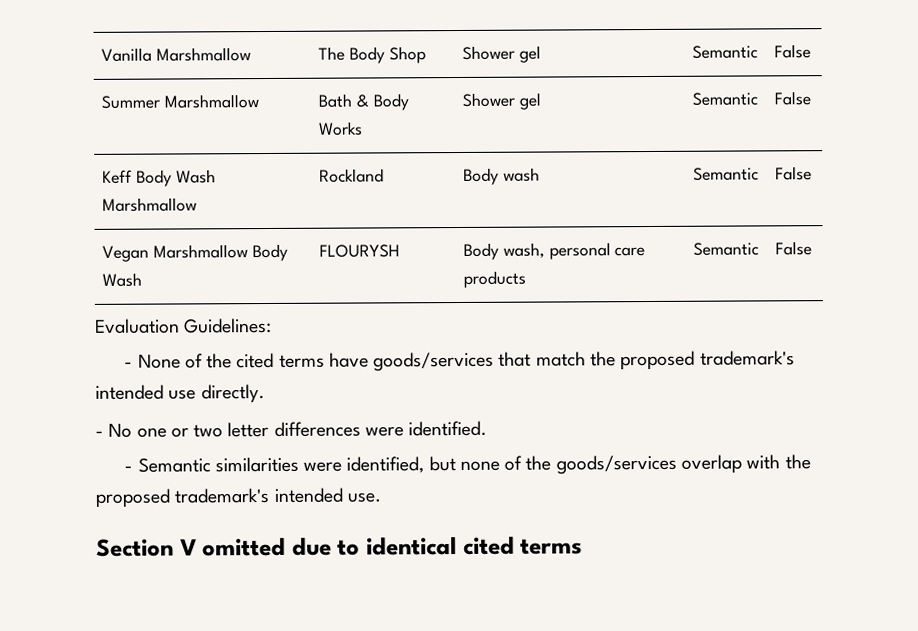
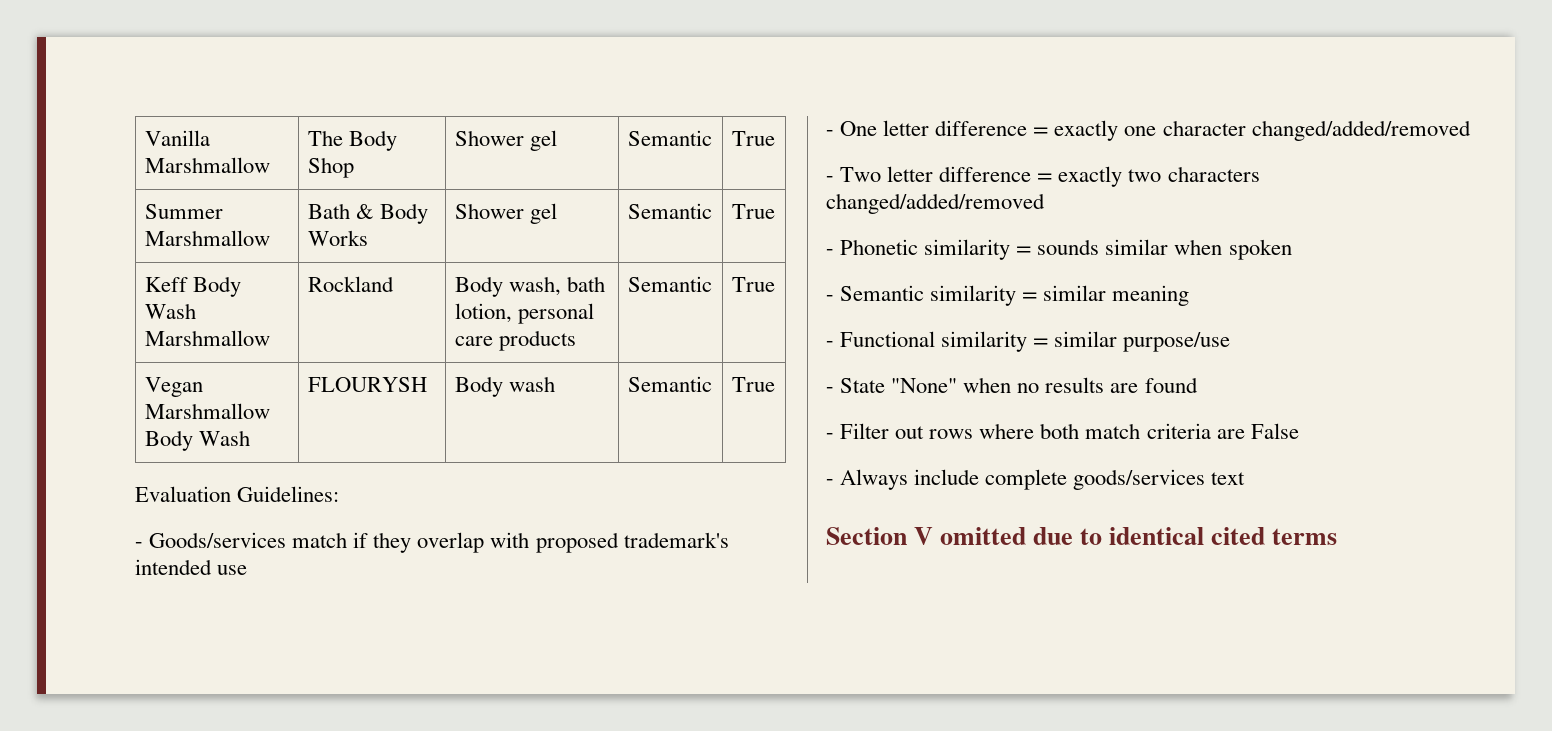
- Vanilla Marshmallow | The Body Shop | Shower gel | Semantic | False
+ Vanilla Marshmallow | The Body Shop | Shower gel | Semantic | True
- Summer Marshmallow | Bath & Body Works | Shower gel | Semantic | False
+ Summer Marshmallow | Bath & Body Works | Shower gel | Semantic | True
- Keff Body Wash Marshmallow | Rockland | Body wash | Semantic | False
+ Keff Body Wash Marshmallow | Rockland | Body wash, bath lotion, personal care products | Semantic | True
- Vegan Marshmallow Body Wash | FLOURYSH | Body wash, personal care products | Semantic | False
+ Vegan Marshmallow Body Wash | FLOURYSH | Body wash | Semantic | True
- - None of the cited terms have goods/services that match the proposed trademark's intended use directly.
- - No one or two letter differences were identified.
- - Semantic similarities were identified, but none of the goods/services overlap with the proposed trademark's intended use.
+ - Goods/services match if they overlap with proposed trademark's intended use
+ - One letter difference = exactly one character changed/added/removed
+ - Two letter difference = exactly two characters changed/added/removed
+ - Phonetic similarity = sounds similar when spoken
+ - Semantic similarity = similar meaning
+ - Functional similarity = similar purpose/use
+ - State "None" when no results are found
+ - Filter out rows where both match criteria are False
+ - Always include complete goods/services text

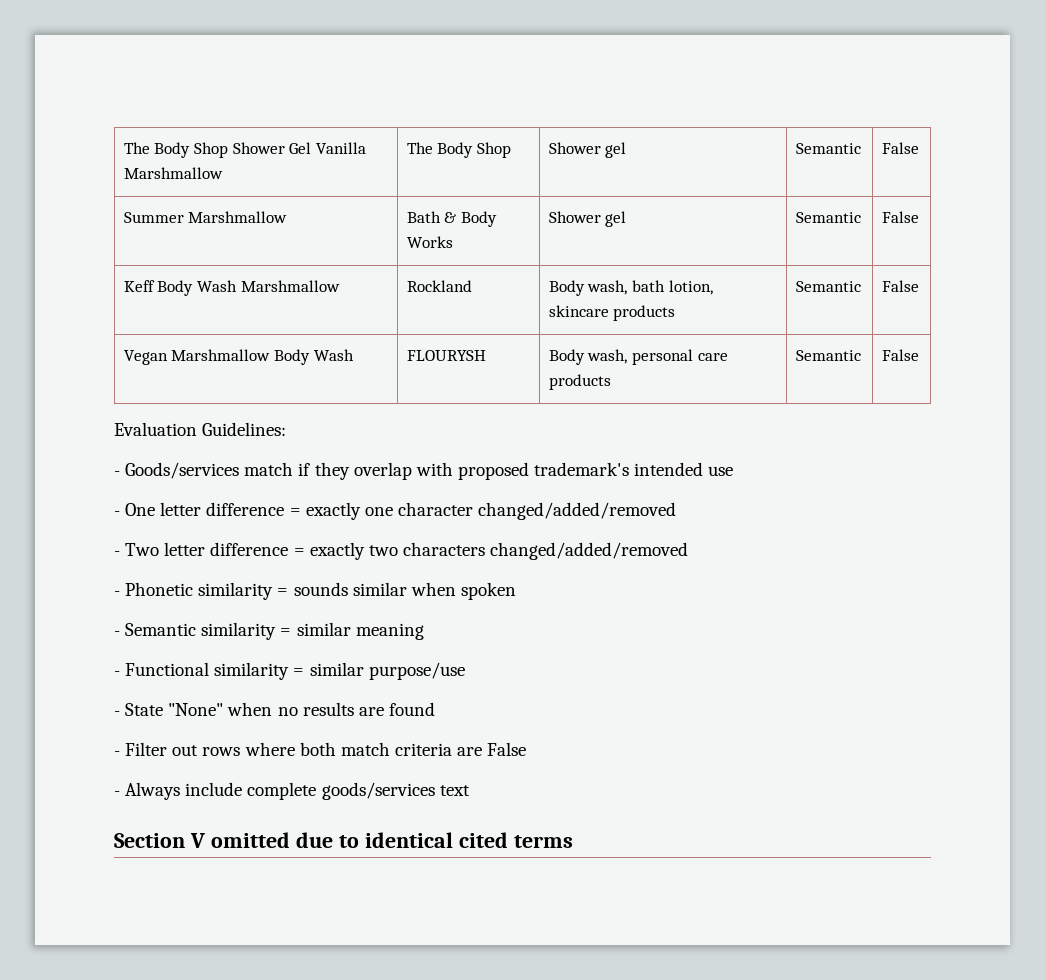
- Vanilla Marshmallow | The Body Shop | Shower gel | Semantic | True
+ The Body Shop Shower Gel Vanilla Marshmallow | The Body Shop | Shower gel | Semantic | False
- Summer Marshmallow | Bath & Body Works | Shower gel | Semantic | True
+ Summer Marshmallow | Bath & Body Works | Shower gel | Semantic | False
- Keff Body Wash Marshmallow | Rockland | Body wash, bath lotion, personal care products | Semantic | True
+ Keff Body Wash Marshmallow | Rockland | Body wash, bath lotion, skincare products | Semantic | False
- Vegan Marshmallow Body Wash | FLOURYSH | Body wash | Semantic | True
+ Vegan Marshmallow Body Wash | FLOURYSH | Body wash, personal care products | Semantic | False

